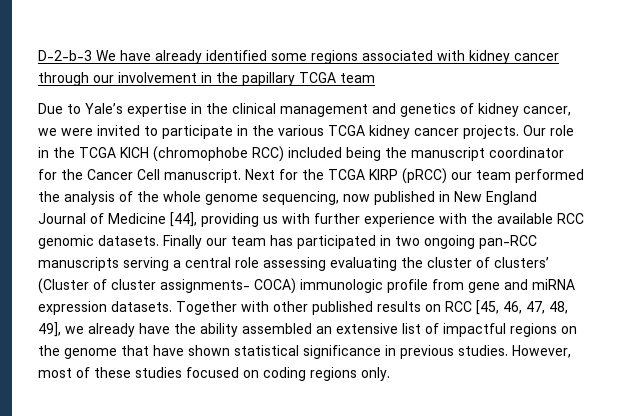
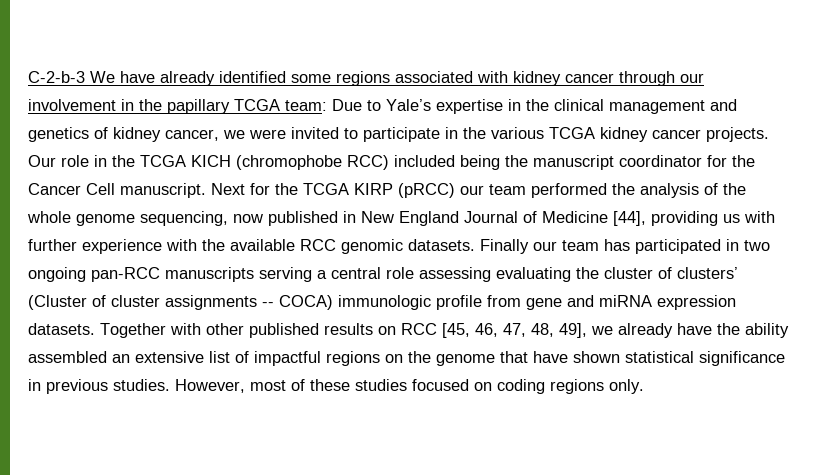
- D-2-b-3 We have already identified some regions associated with kidney cancer through our involvement in the papillary TCGA team
- Due to Yale’s expertise in the clinical management and genetics of kidney cancer, we were invited to participate in the various TCGA kidney cancer projects.
+ C-2-b-3 We have already identified some regions associated with kidney cancer through our involvement in the papillary TCGA team: Due to Yale’s expertise in the clinical management and genetics of kidney cancer, we were invited to participate in the various TCGA kidney cancer projects.
- Finally our team has participated in two ongoing pan-RCC manuscripts serving a central role assessing evaluating the cluster of clusters’ (Cluster of cluster assignments- COCA) immunologic profile from gene and miRNA expression datasets.
+ Finally our team has participated in two ongoing pan-RCC manuscripts serving a central role assessing evaluating the cluster of clusters’ (Cluster of cluster assignments -- COCA) immunologic profile from gene and miRNA expression datasets.

